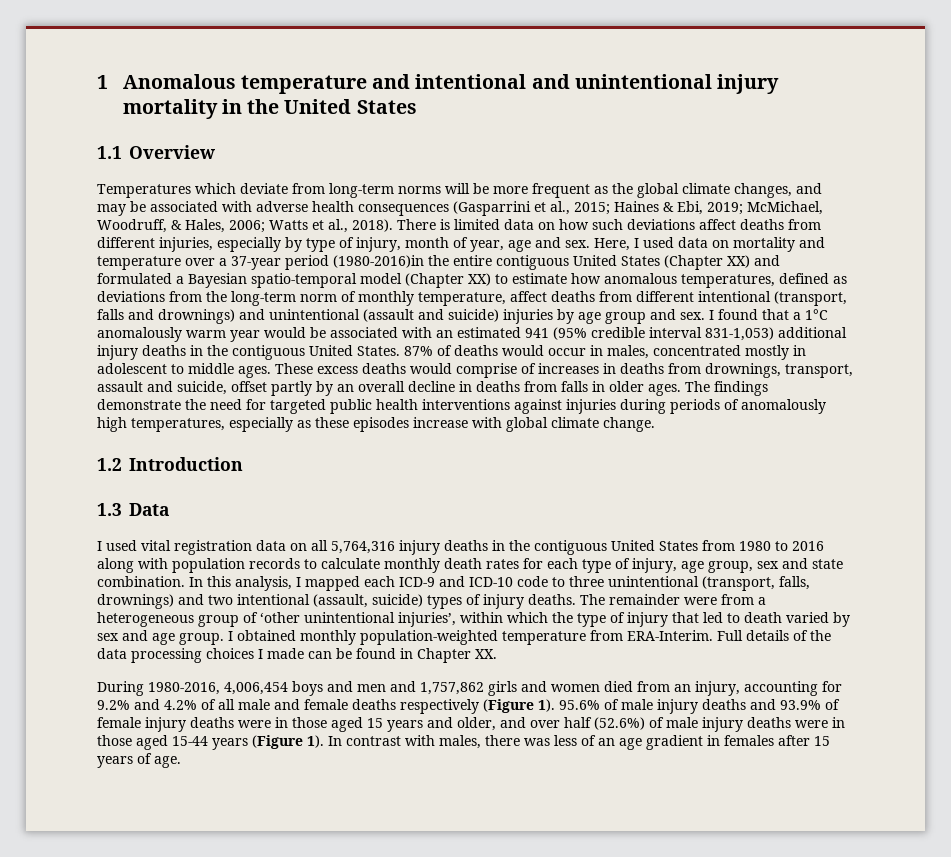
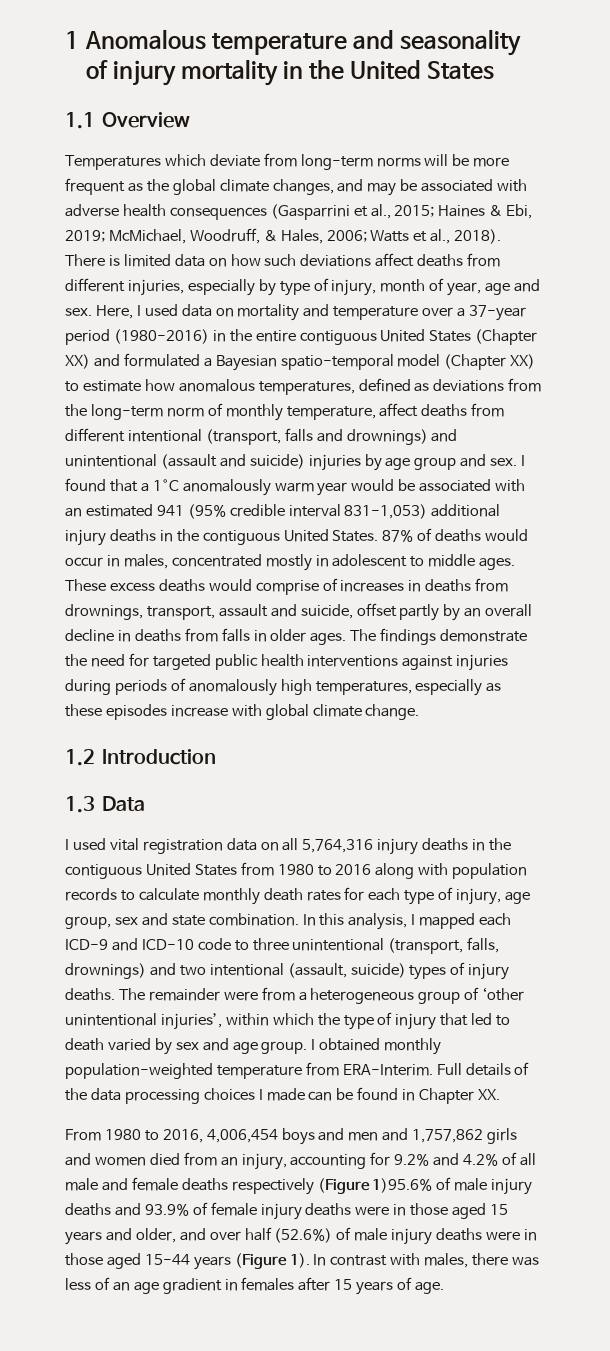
- 1 Anomalous temperature and intentional and unintentional injury mortality in the United States
+ 1 Anomalous temperature and seasonality of injury mortality in the United States
- Here, I used data on mortality and temperature over a 37-year period (1980-2016)in the entire contiguous United States (Chapter XX) and formulated a Bayesian spatio-temporal model (Chapter XX) to estimate how anomalous temperatures, defined as deviations from the long-term norm of monthly temperature, affect deaths from different intentional (transport, falls and drownings) and unintentional (assault and suicide) injuries by age group and sex.
+ Here, I used data on mortality and temperature over a 37-year period (1980-2016) in the entire contiguous United States (Chapter XX) and formulated a Bayesian spatio-temporal model (Chapter XX) to estimate how anomalous temperatures, defined as deviations from the long-term norm of monthly temperature, affect deaths from different intentional (transport, falls and drownings) and unintentional (assault and suicide) injuries by age group and sex.
- During 1980-2016, 4,006,454 boys and men and 1,757,862 girls and women died from an injury, accounting for 9.2% and 4.2% of all male and female deaths respectively (Figure 1). 95.6% of male injury deaths and 93.9% of female injury deaths were in those aged 15 years and older, and over half (52.6%) of male injury deaths were in those aged 15-44 years (Figure 1).
+ From 1980 to 2016, 4,006,454 boys and men and 1,757,862 girls and women died from an injury, accounting for 9.2% and 4.2% of all male and female deaths respectively (Figure 1)95.6% of male injury deaths and 93.9% of female injury deaths were in those aged 15 years and older, and over half (52.6%) of male injury deaths were in those aged 15-44 years (Figure 1).

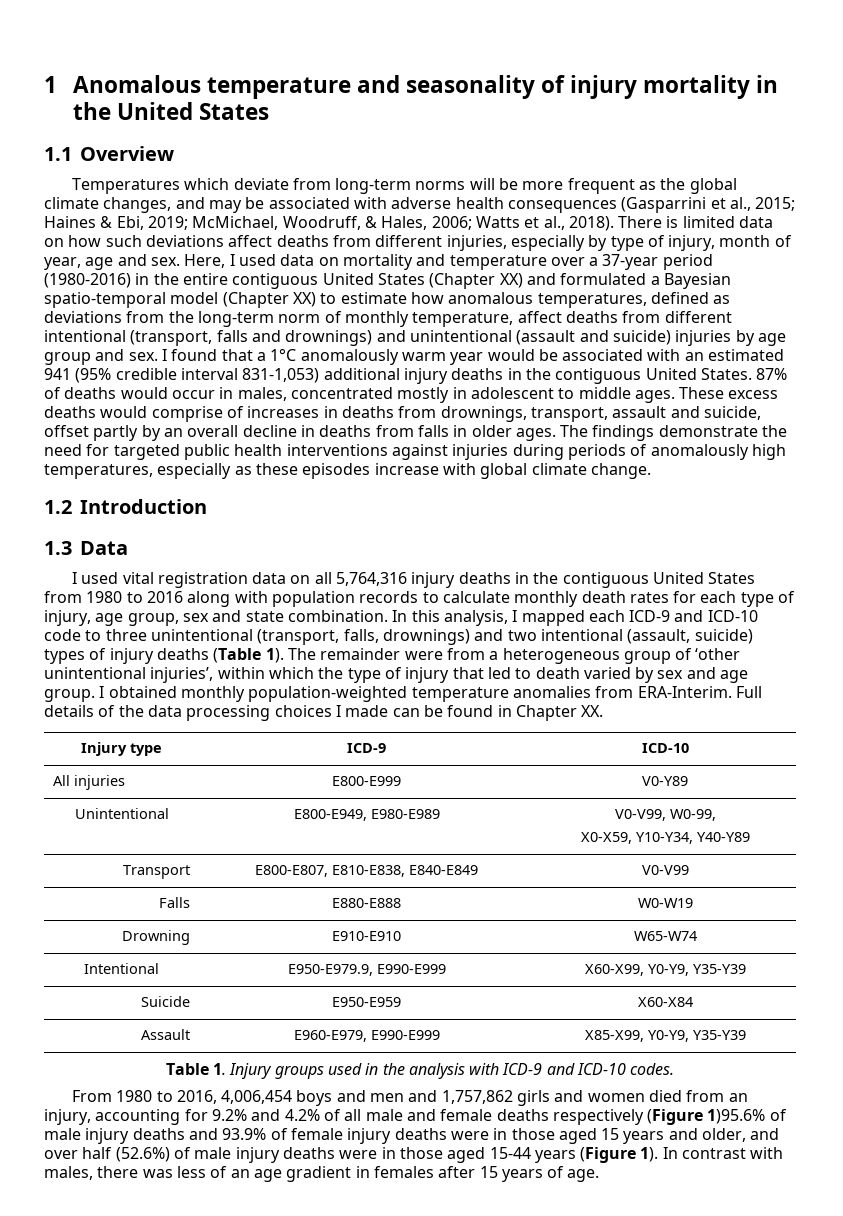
- In this analysis, I mapped each ICD-9 and ICD-10 code to three unintentional (transport, falls, drownings) and two intentional (assault, suicide) types of injury deaths.
+ In this analysis, I mapped each ICD-9 and ICD-10 code to three unintentional (transport, falls, drownings) and two intentional (assault, suicide) types of injury deaths (Table 1).
- I obtained monthly population-weighted temperature from ERA-Interim.
+ I obtained monthly population-weighted temperature anomalies from ERA-Interim.
+ Injury type | ICD-9 | ICD-10
+ All injuries | E800-E999 | V0-Y89
+ Unintentional | E800-E949, E980-E989 | V0-V99, W0-99,
+ X0-X59, Y10-Y34, Y40-Y89
+ Transport | E800-E807, E810-E838, E840-E849 | V0-V99
+ Falls | E880-E888 | W0-W19
+ Drowning | E910-E910 | W65-W74
+ Intentional | E950-E979.9, E990-E999 | X60-X99, Y0-Y9, Y35-Y39
+ Suicide | E950-E959 | X60-X84
+ Assault | E960-E979, E990-E999 | X85-X99, Y0-Y9, Y35-Y39
+ Table 1. Injury groups used in the analysis with ICD-9 and ICD-10 codes.

